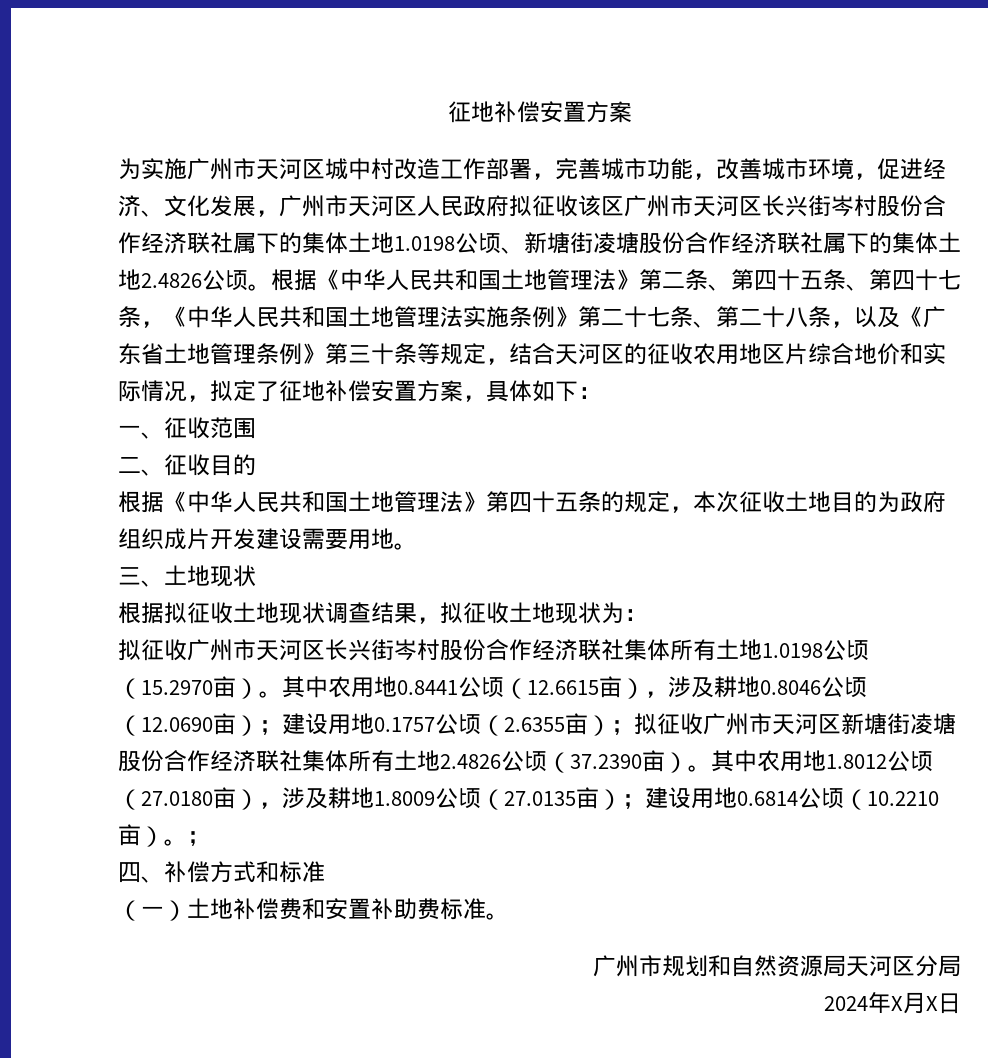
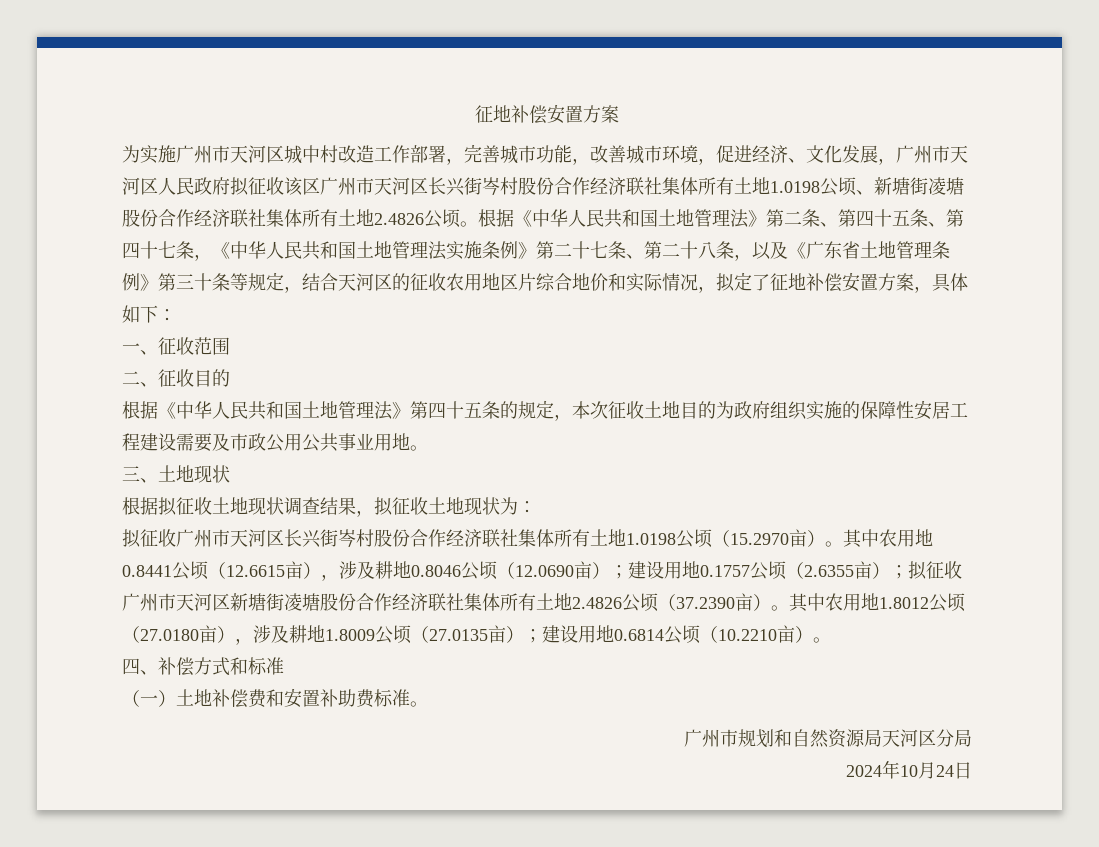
- 为实施广州市天河区城中村改造工作部署，完善城市功能，改善城市环境，促进经济、文化发展，广州市天河区人民政府拟征收该区广州市天河区长兴街岑村股份合作经济联社属下的集体土地1.0198公顷、新塘街凌塘股份合作经济联社属下的集体土地2.4826公顷。
+ 为实施广州市天河区城中村改造工作部署，完善城市功能，改善城市环境，促进经济、文化发展，广州市天河区人民政府拟征收该区广州市天河区长兴街岑村股份合作经济联社集体所有土地1.0198公顷、新塘街凌塘股份合作经济联社集体所有土地2.4826公顷。
- 根据《中华人民共和国土地管理法》第四十五条的规定，本次征收土地目的为政府组织成片开发建设需要用地。
+ 根据《中华人民共和国土地管理法》第四十五条的规定，本次征收土地目的为政府组织实施的保障性安居工程建设需要及市政公用公共事业用地。
- 其中农用地1.8012公顷（27.0180亩），涉及耕地1.8009公顷（27.0135亩）；建设用地0.6814公顷（10.2210亩）。；
+ 其中农用地1.8012公顷（27.0180亩），涉及耕地1.8009公顷（27.0135亩）；建设用地0.6814公顷（10.2210亩）。
- 2024年X月X日
+ 2024年10月24日

